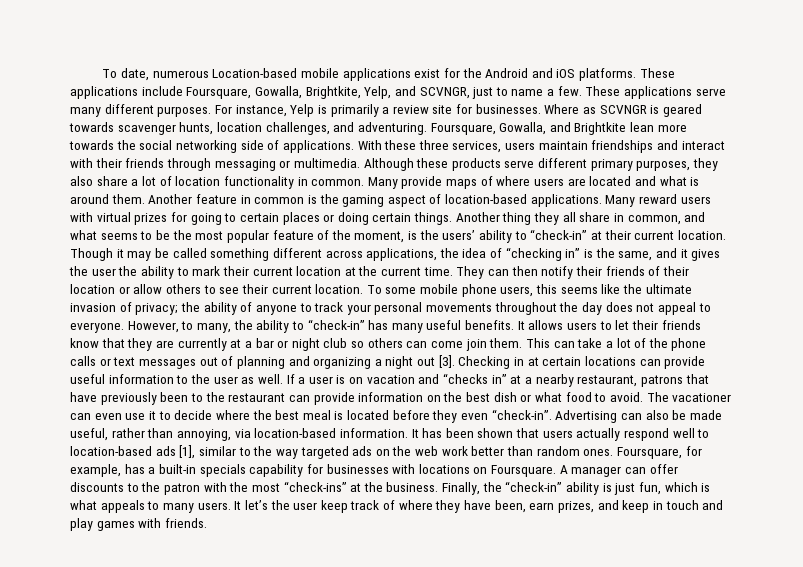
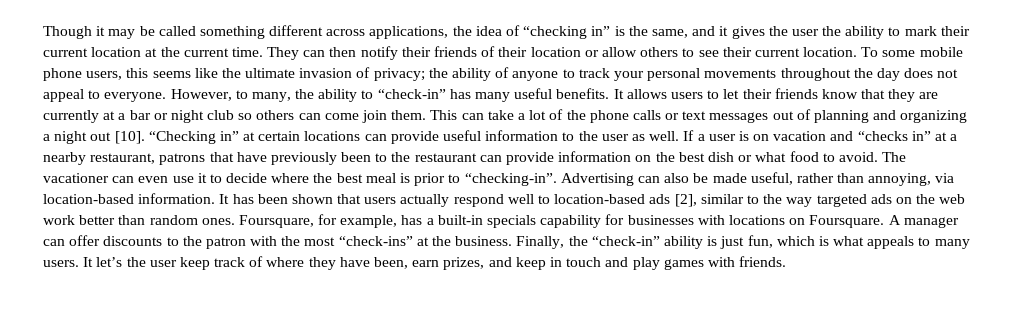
- To date, numerous Location-based mobile applications exist for the Android and iOS platforms. These applications include Foursquare, Gowalla, Brightkite, Yelp, and SCVNGR, just to name a few. These applications serve many different purposes. For instance, Yelp is primarily a review site for businesses. Where as SCVNGR is geared towards scavenger hunts, location challenges, and adventuring. Foursquare, Gowalla, and Brightkite lean more towards the social networking side of applications. With these three services, users maintain friendships and interact with their friends through messaging or multimedia. Although these products serve different primary purposes, they also share a lot of location functionality in common. Many provide maps of where users are located and what is around them. Another feature in common is the gaming aspect of location-based applications. Many reward users with virtual prizes for going to certain places or doing certain things. Another thing they all share in common, and what seems to be the most popular feature of the moment, is the users’ ability to “check-in” at their current location.
- This can take a lot of the phone calls or text messages out of planning and organizing a night out [3]. Checking in at certain locations can provide useful information to the user as well.
+ This can take a lot of the phone calls or text messages out of planning and organizing a night out [10]. “Checking in” at certain locations can provide useful information to the user as well.
- The vacationer can even use it to decide where the best meal is located before they even “check-in”.
+ The vacationer can even use it to decide where the best meal is prior to “checking-in”.
- It has been shown that users actually respond well to location-based ads [1], similar to the way targeted ads on the web work better than random ones.
+ It has been shown that users actually respond well to location-based ads [2], similar to the way targeted ads on the web work better than random ones.

